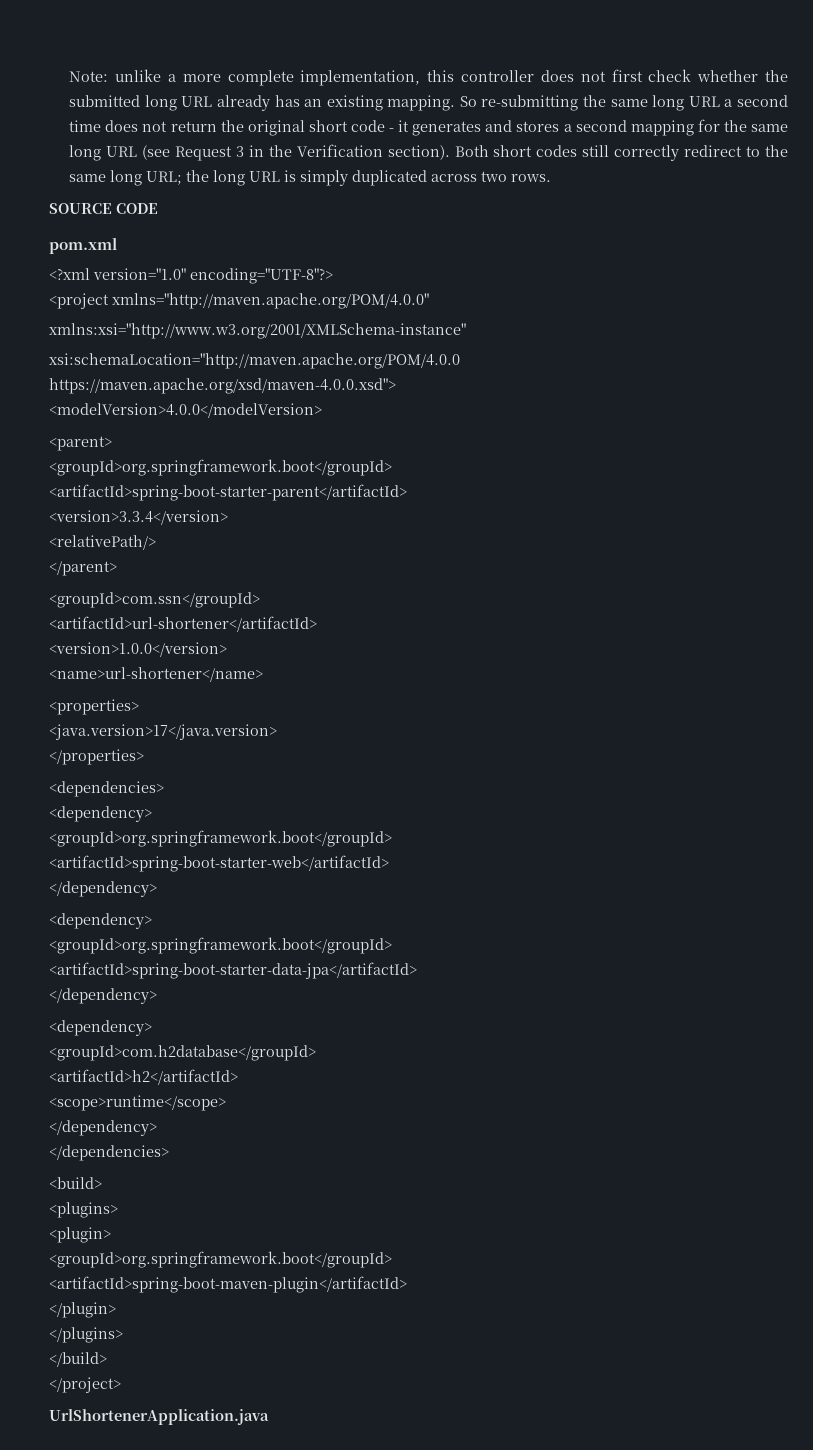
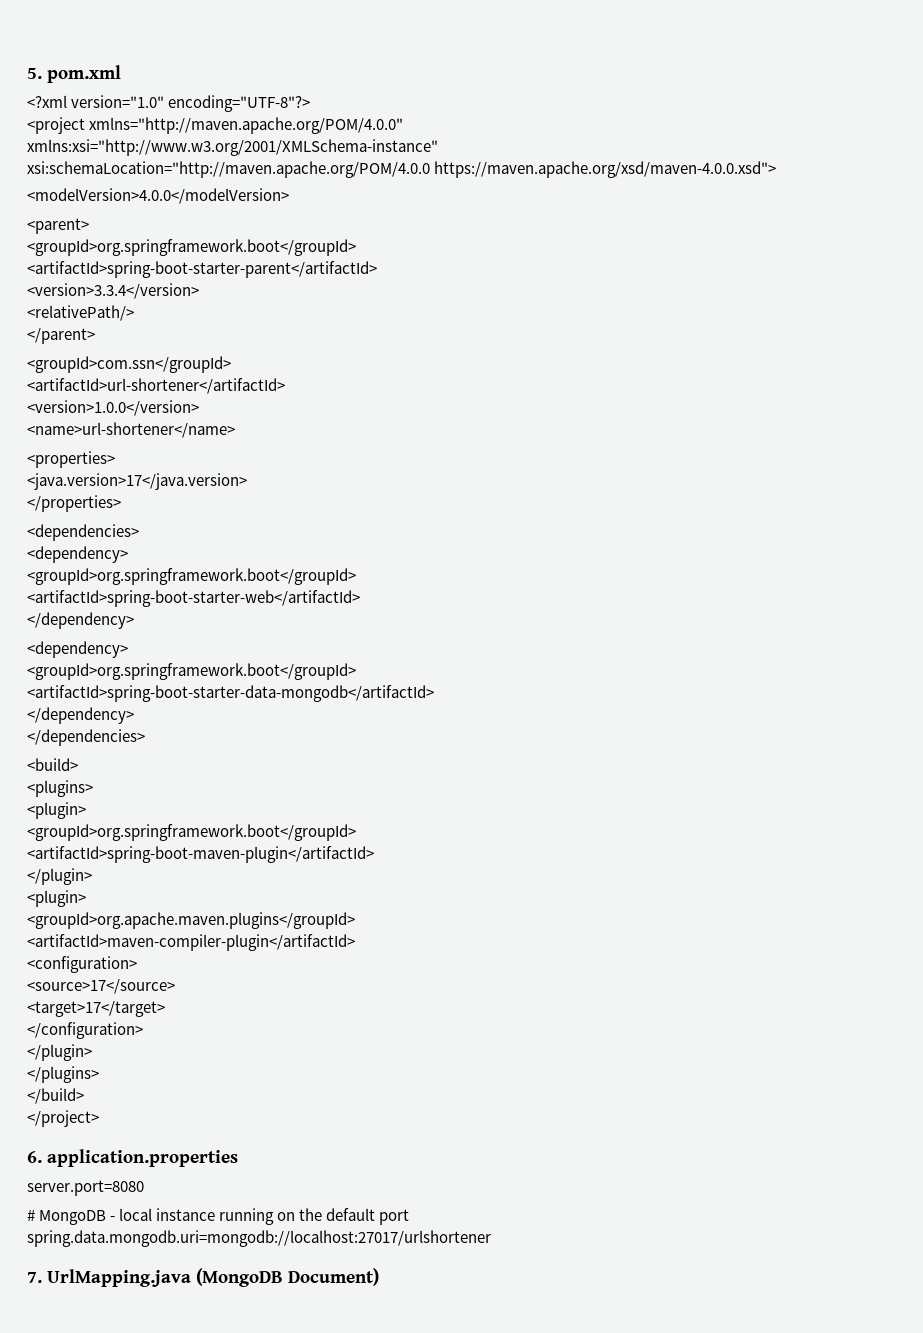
- Note: unlike a more complete implementation, this controller does not first check whether the submitted long URL already has an existing mapping. So re-submitting the same long URL a second time does not return the original short code - it generates and stores a second mapping for the same long URL (see Request 3 in the Verification section). Both short codes still correctly redirect to the same long URL; the long URL is simply duplicated across two rows.
- SOURCE CODE
- pom.xml
+ 5. pom.xml
- <artifactId>spring-boot-starter-data-jpa</artifactId>
- </dependency>
- <dependency>
- <groupId>com.h2database</groupId>
- <artifactId>h2</artifactId>
- <scope>runtime</scope>
+ <artifactId>spring-boot-starter-data-mongodb</artifactId>
  <artifactId>spring-boot-maven-plugin</artifactId>
+ </plugin>
+ <plugin>
+ <groupId>org.apache.maven.plugins</groupId>
+ <artifactId>maven-compiler-plugin</artifactId>
+ <configuration>
+ <source>17</source>
+ <target>17</target>
+ </configuration>
  </plugin>
  </plugins>
  </build>
  </project>
- UrlShortenerApplication.java
+ 6. application.properties
+ server.port=8080
+ # MongoDB - local instance running on the default port
+ spring.data.mongodb.uri=mongodb://localhost:27017/urlshortener
+ 7. UrlMapping.java (MongoDB Document)

